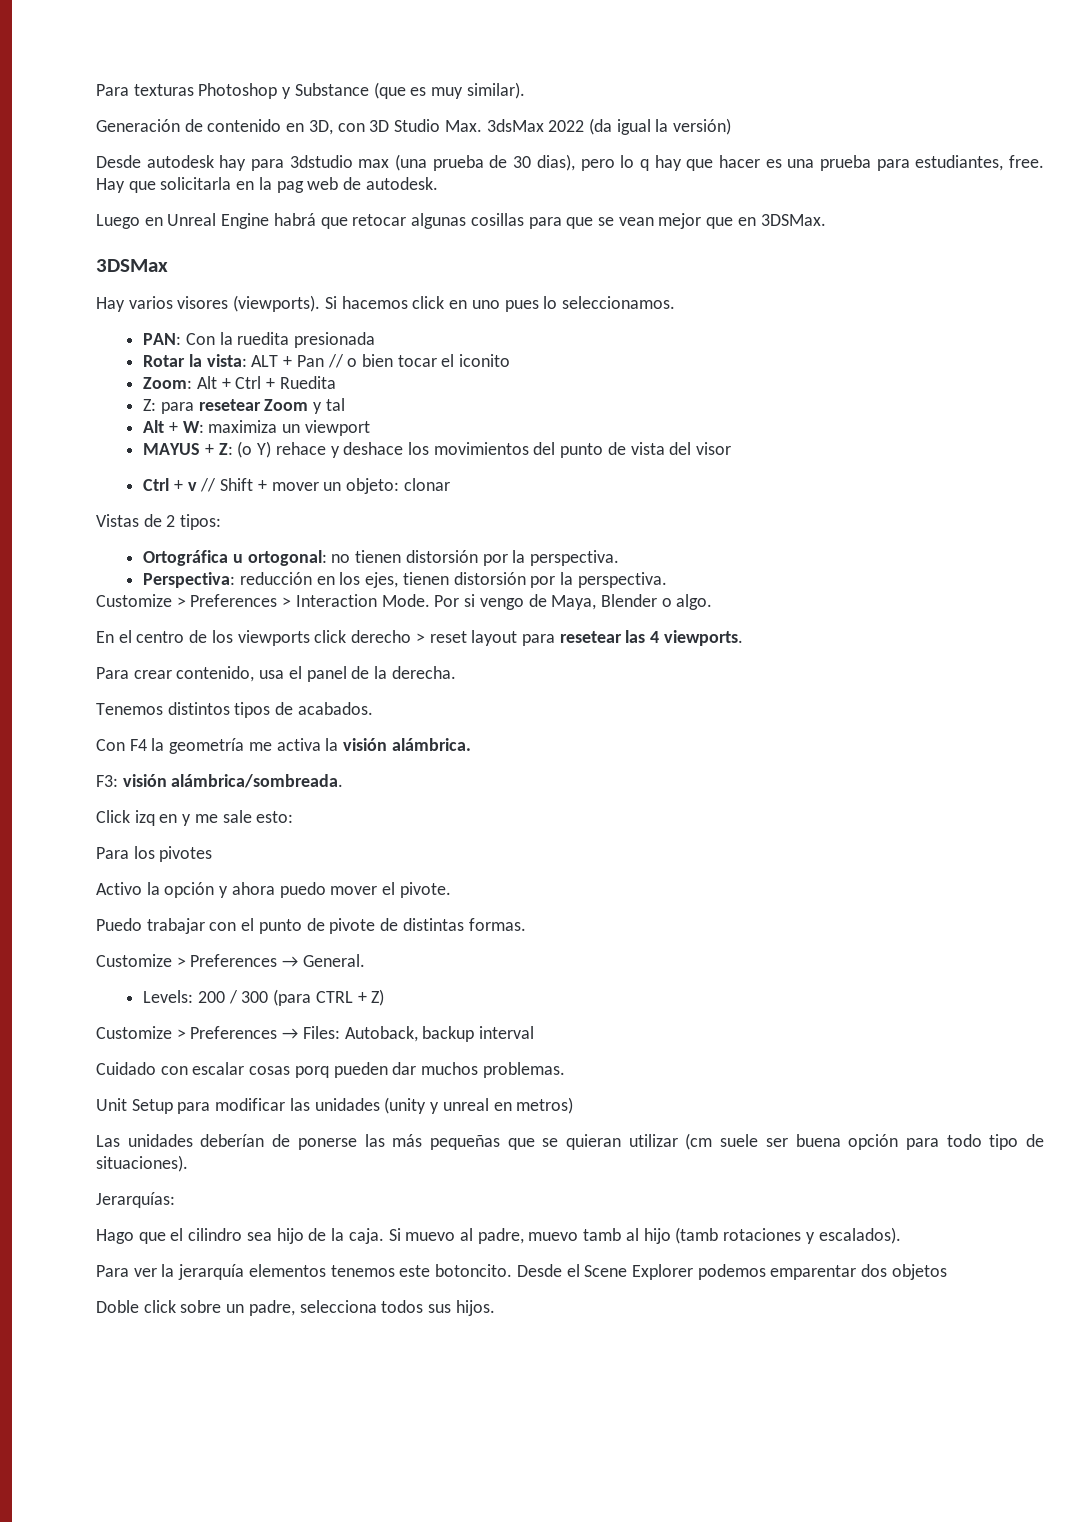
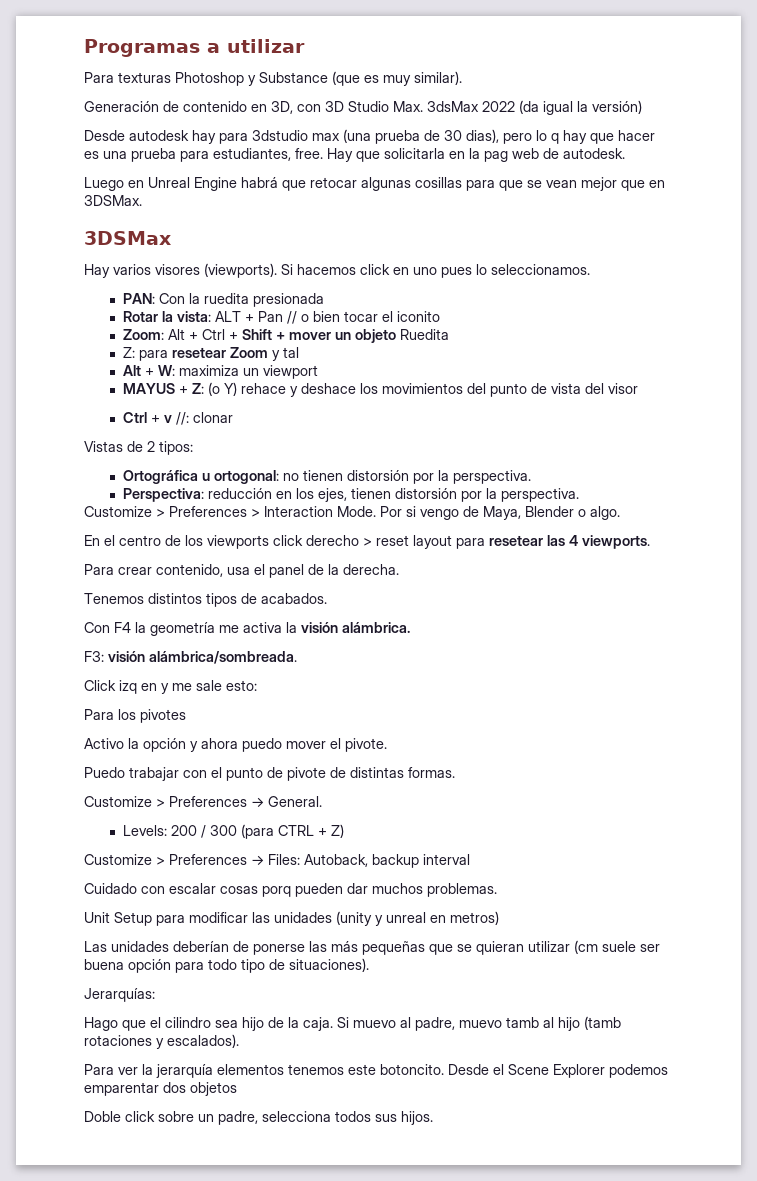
+ Programas a utilizar
- Zoom: Alt + Ctrl + Ruedita
+ Zoom: Alt + Ctrl + Shift + mover un objeto Ruedita
- Ctrl + v // Shift + mover un objeto: clonar
+ Ctrl + v //: clonar

